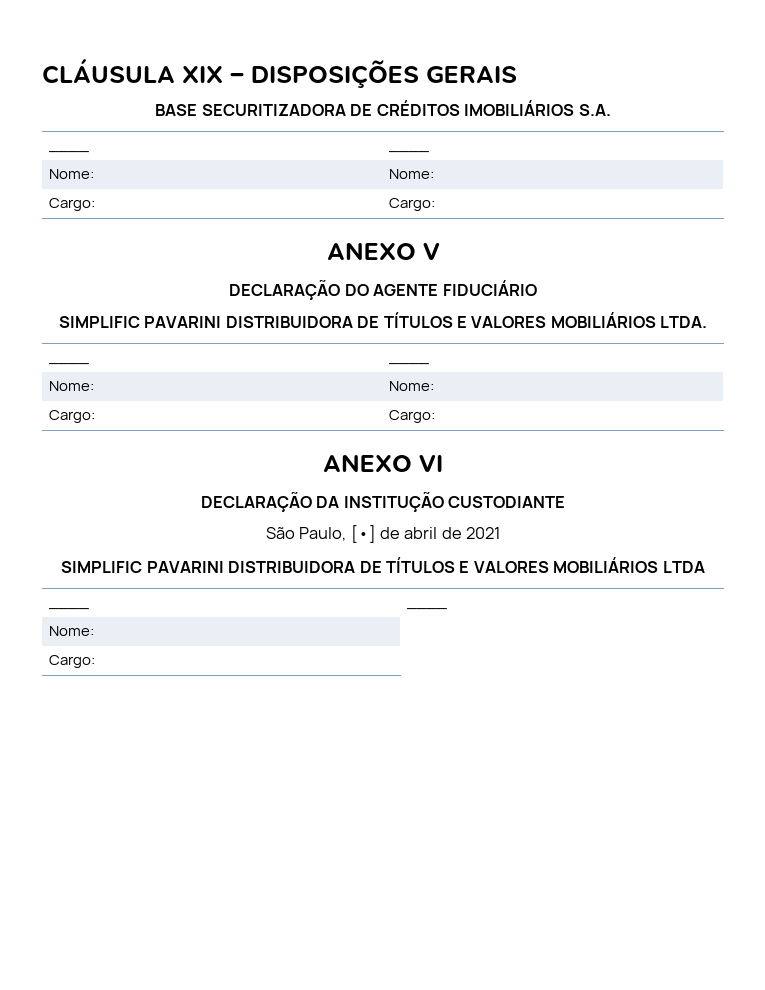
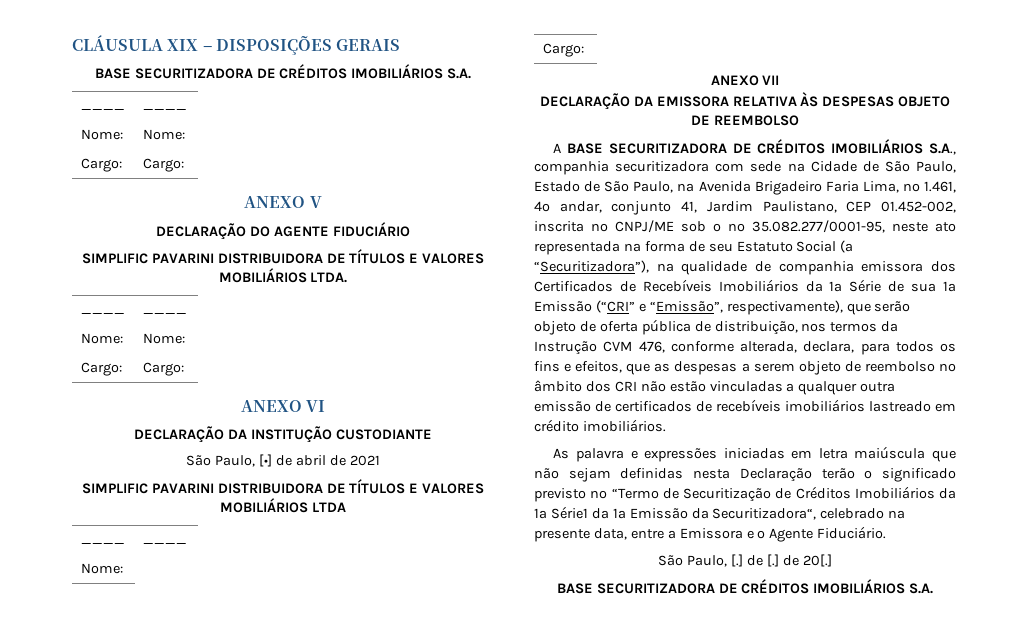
+ ANEXO VII
+ DECLARAÇÃO DA EMISSORA RELATIVA ÀS DESPESAS OBJETO DE REEMBOLSO
+ A BASE SECURITIZADORA DE CRÉDITOS IMOBILIÁRIOS S.A., companhia securitizadora com sede na Cidade de São Paulo, Estado de São Paulo, na Avenida Brigadeiro Faria Lima, nº 1.461, 4º andar, conjunto 41, Jardim Paulistano, CEP 01.452-002, inscrita no CNPJ/ME sob o nº 35.082.277/0001-95, neste ato representada na forma de seu Estatuto Social (a “Securitizadora”), na qualidade de companhia emissora dos Certificados de Recebíveis Imobiliários da 1ª Série de sua 1ª Emissão (“CRI” e “Emissão”, respectivamente), que serão objeto de oferta pública de distribuição, nos termos da Instrução CVM 476, conforme alterada, declara, para todos os fins e efeitos, que as despesas a serem objeto de reembolso no âmbito dos CRI não estão vinculadas a qualquer outra emissão de certificados de recebíveis imobiliários lastreado em crédito imobiliários.
+ As palavra e expressões iniciadas em letra maiúscula que não sejam definidas nesta Declaração terão o significado previsto no “Termo de Securitização de Créditos Imobiliários da 1ª Série1 da 1ª Emissão da Securitizadora“, celebrado na presente data, entre a Emissora e o Agente Fiduciário.
+ São Paulo, [.] de [.] de 20[.]
+ BASE SECURITIZADORA DE CRÉDITOS IMOBILIÁRIOS S.A.

